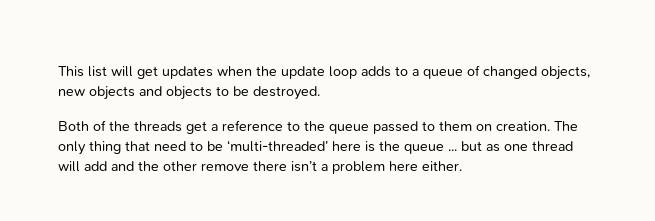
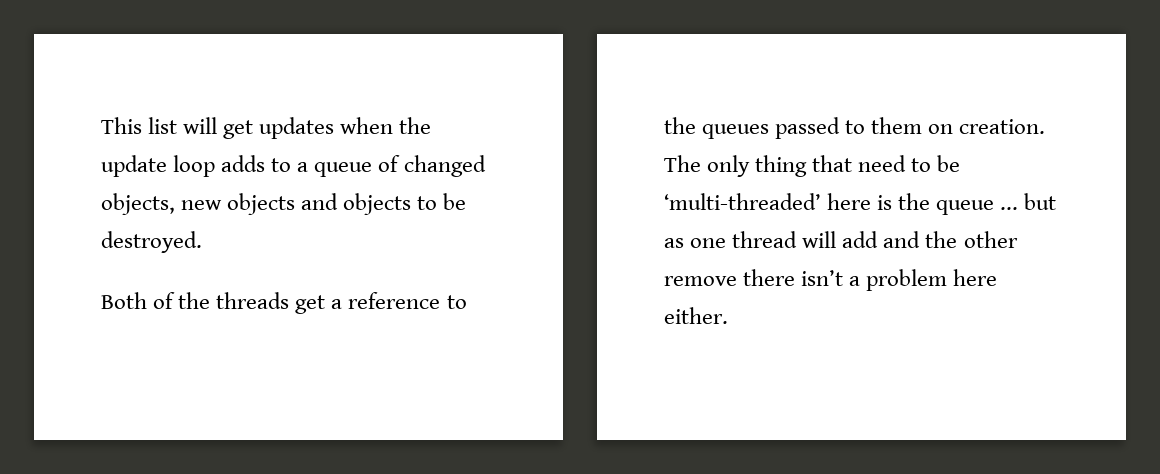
- Both of the threads get a reference to the queue passed to them on creation.
+ Both of the threads get a reference to the queues passed to them on creation.

